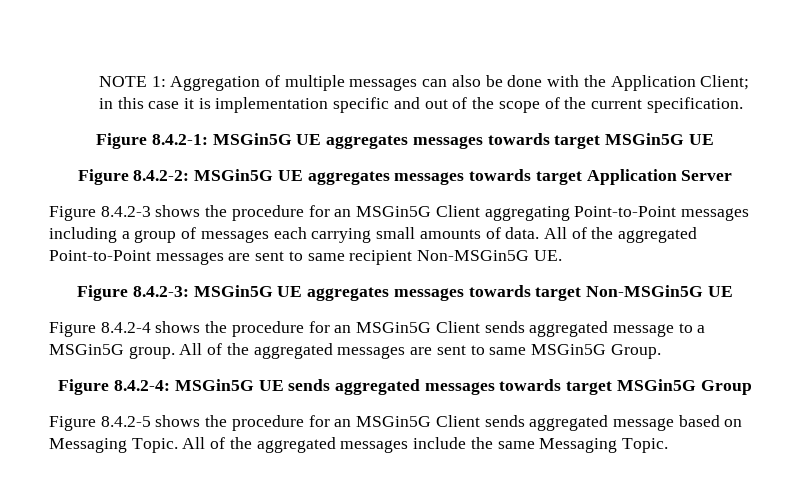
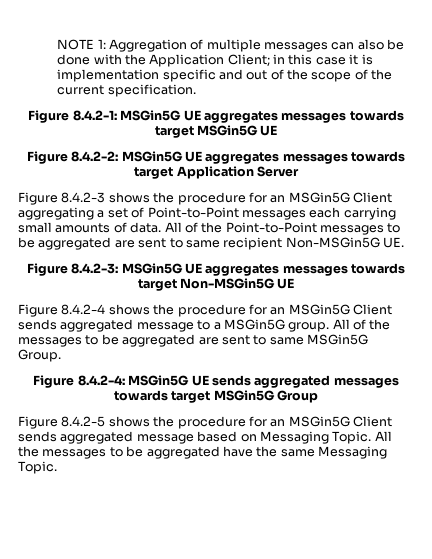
- Figure 8.4.2-3 shows the procedure for an MSGin5G Client aggregating Point-to-Point messages including a group of messages each carrying small amounts of data.
+ Figure 8.4.2-3 shows the procedure for an MSGin5G Client aggregating a set of Point-to-Point messages each carrying small amounts of data.
- All of the aggregated Point-to-Point messages are sent to same recipient Non-MSGin5G UE.
+ All of the Point-to-Point messages to be aggregated are sent to same recipient Non-MSGin5G UE.
- All of the aggregated messages are sent to same MSGin5G Group.
+ All of the messages to be aggregated are sent to same MSGin5G Group.
- All of the aggregated messages include the same Messaging Topic.
+ All the messages to be aggregated have the same Messaging Topic.

